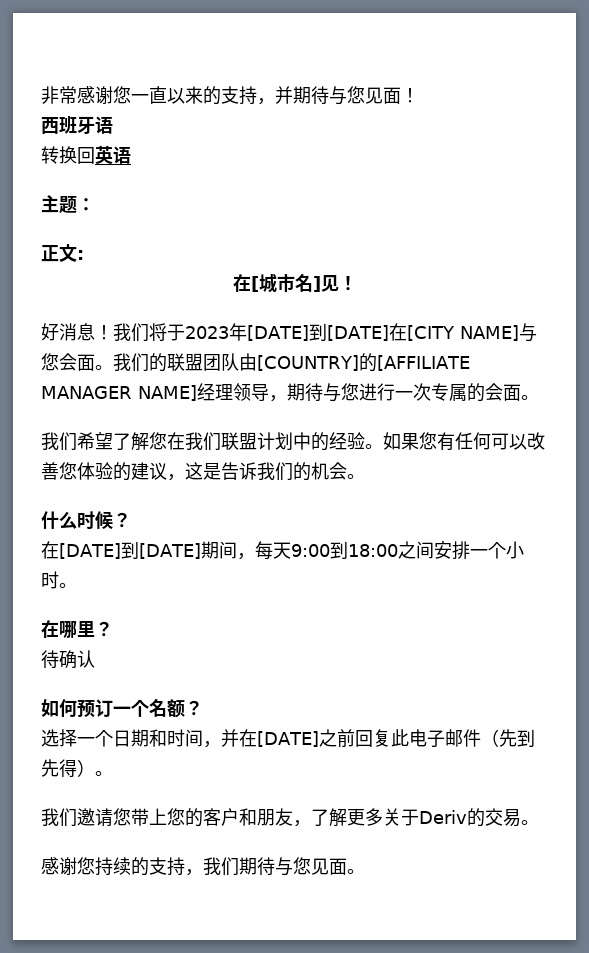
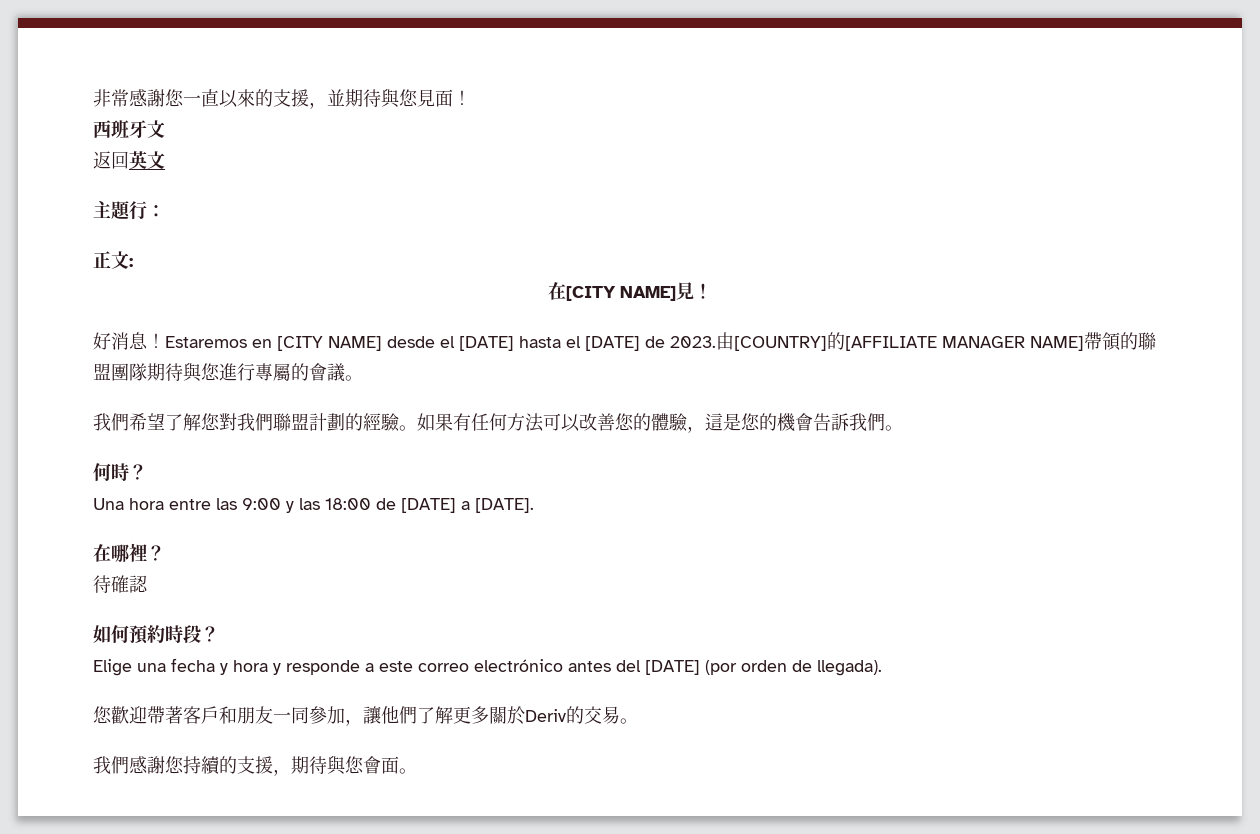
- 非常感谢您一直以来的支持，并期待与您见面！
+ 非常感謝您一直以來的支援，並期待與您見面！
- 西班牙语
- 转换回英语
+ 西班牙文
+ 返回英文
- 主题：
+ 主題行：
- 在[城市名]见！
+ 在[CITY NAME]見！
- 我们将于2023年[DATE]到[DATE]在[CITY NAME]与您会面。我们的联盟团队由[COUNTRY]的[AFFILIATE MANAGER NAME]经理领导，期待与您进行一次专属的会面。
- 我们希望了解您在我们联盟计划中的经验。如果您有任何可以改善您体验的建议，这是告诉我们的机会。
- 什么时候？
- 在[DATE]到[DATE]期间，每天9:00到18:00之间安排一个小时。
+ Estaremos en [CITY NAME] desde el [DATE] hasta el [DATE] de 2023.由[COUNTRY]的[AFFILIATE MANAGER NAME]帶領的聯盟團隊期待與您進行專屬的會議。
+ 我們希望了解您對我們聯盟計劃的經驗。如果有任何方法可以改善您的體驗，這是您的機會告訴我們。
+ 何時？
+ Una hora entre las 9:00 y las 18:00 de [DATE] a [DATE].
- 在哪里？
+ 在哪裡？
- 待确认
+ 待確認
- 如何预订一个名额？
- 选择一个日期和时间，并在[DATE]之前回复此电子邮件（先到先得）。
- 我们邀请您带上您的客户和朋友，了解更多关于Deriv的交易。
+ 如何預約時段？
+ Elige una fecha y hora y responde a este correo electrónico antes del [DATE] (por orden de llegada).
+ 您歡迎帶著客戶和朋友一同參加，讓他們了解更多關於Deriv的交易。
- 感谢您持续的支持，我们期待与您见面。
+ 我們感謝您持續的支援，期待與您會面。

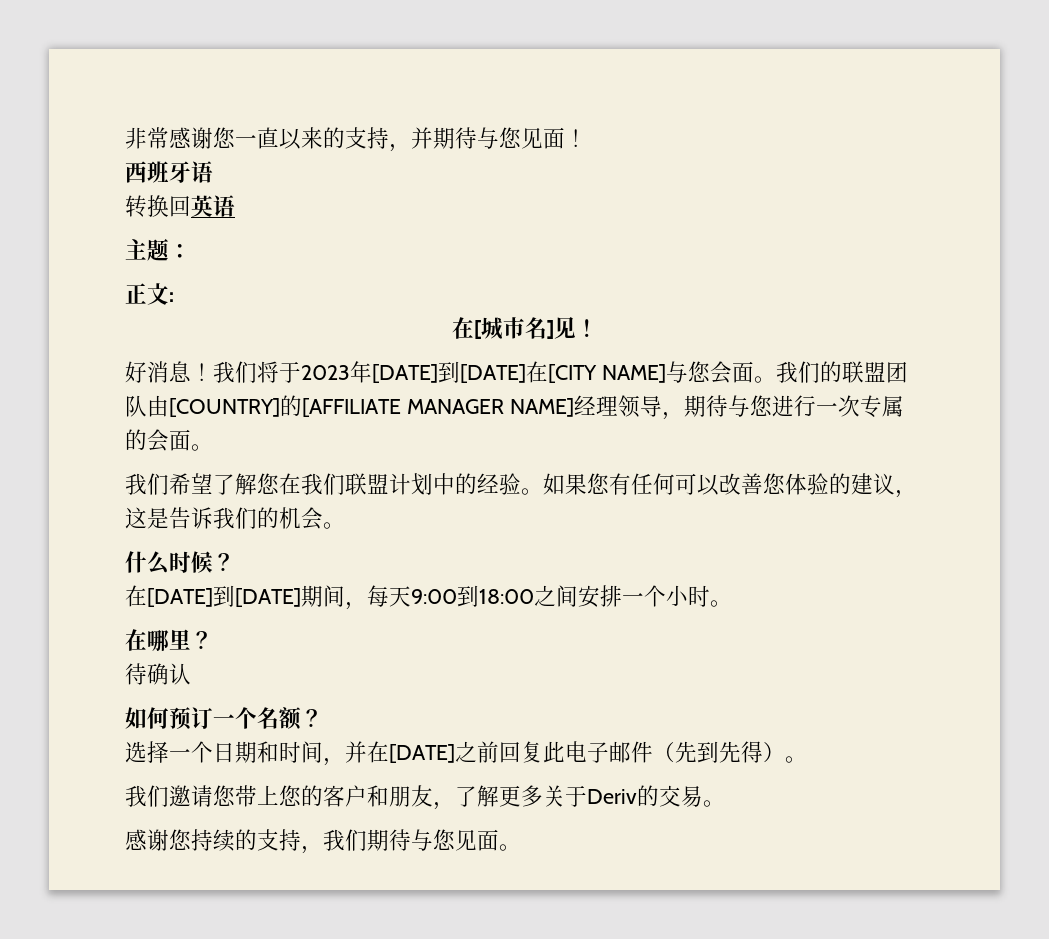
- 非常感謝您一直以來的支援，並期待與您見面！
+ 非常感谢您一直以来的支持，并期待与您见面！
- 西班牙文
- 返回英文
+ 西班牙语
+ 转换回英语
- 主題行：
+ 主题：
- 在[CITY NAME]見！
+ 在[城市名]见！
- Estaremos en [CITY NAME] desde el [DATE] hasta el [DATE] de 2023.由[COUNTRY]的[AFFILIATE MANAGER NAME]帶領的聯盟團隊期待與您進行專屬的會議。
- 我們希望了解您對我們聯盟計劃的經驗。如果有任何方法可以改善您的體驗，這是您的機會告訴我們。
- 何時？
- Una hora entre las 9:00 y las 18:00 de [DATE] a [DATE].
+ 我们将于2023年[DATE]到[DATE]在[CITY NAME]与您会面。我们的联盟团队由[COUNTRY]的[AFFILIATE MANAGER NAME]经理领导，期待与您进行一次专属的会面。
+ 我们希望了解您在我们联盟计划中的经验。如果您有任何可以改善您体验的建议，这是告诉我们的机会。
+ 什么时候？
+ 在[DATE]到[DATE]期间，每天9:00到18:00之间安排一个小时。
- 在哪裡？
+ 在哪里？
- 待確認
+ 待确认
- 如何預約時段？
- Elige una fecha y hora y responde a este correo electrónico antes del [DATE] (por orden de llegada).
- 您歡迎帶著客戶和朋友一同參加，讓他們了解更多關於Deriv的交易。
+ 如何预订一个名额？
+ 选择一个日期和时间，并在[DATE]之前回复此电子邮件（先到先得）。
+ 我们邀请您带上您的客户和朋友，了解更多关于Deriv的交易。
- 我們感謝您持續的支援，期待與您會面。
+ 感谢您持续的支持，我们期待与您见面。

